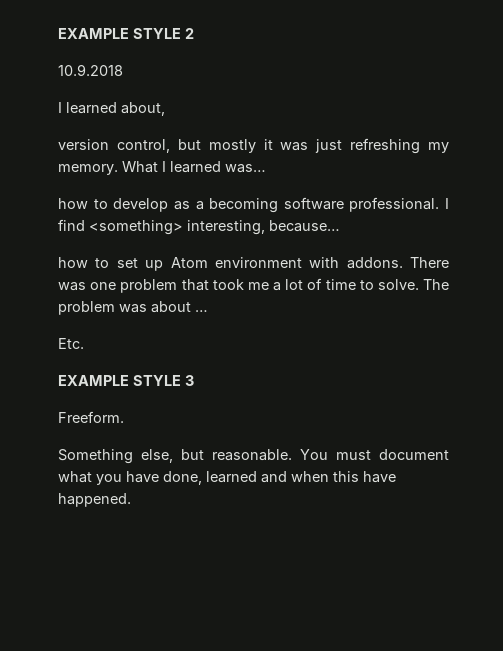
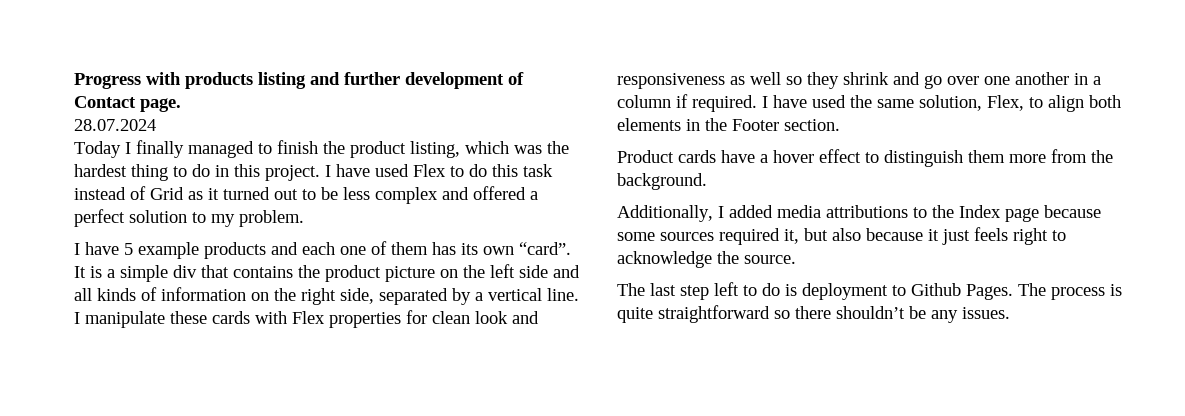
- EXAMPLE STYLE 2
- 10.9.2018
- I learned about,
- version control, but mostly it was just refreshing my memory. What I learned was…
- how to develop as a becoming software professional. I find <something> interesting, because…
- how to set up Atom environment with addons. There was one problem that took me a lot of time to solve. The problem was about …
- Etc.
- EXAMPLE STYLE 3
- Freeform.
- Something else, but reasonable. You must document what you have done, learned and when this have happened.
+ Progress with products listing and further development of Contact page.
+ 28.07.2024
+ Today I finally managed to finish the product listing, which was the hardest thing to do in this project. I have used Flex to do this task instead of Grid as it turned out to be less complex and offered a perfect solution to my problem.
+ I have 5 example products and each one of them has its own “card”. It is a simple div that contains the product picture on the left side and all kinds of information on the right side, separated by a vertical line. I manipulate these cards with Flex properties for clean look and responsiveness as well so they shrink and go over one another in a column if required. I have used the same solution, Flex, to align both elements in the Footer section.
+ Product cards have a hover effect to distinguish them more from the background.
+ Additionally, I added media attributions to the Index page because some sources required it, but also because it just feels right to acknowledge the source.
+ The last step left to do is deployment to Github Pages. The process is quite straightforward so there shouldn’t be any issues.

